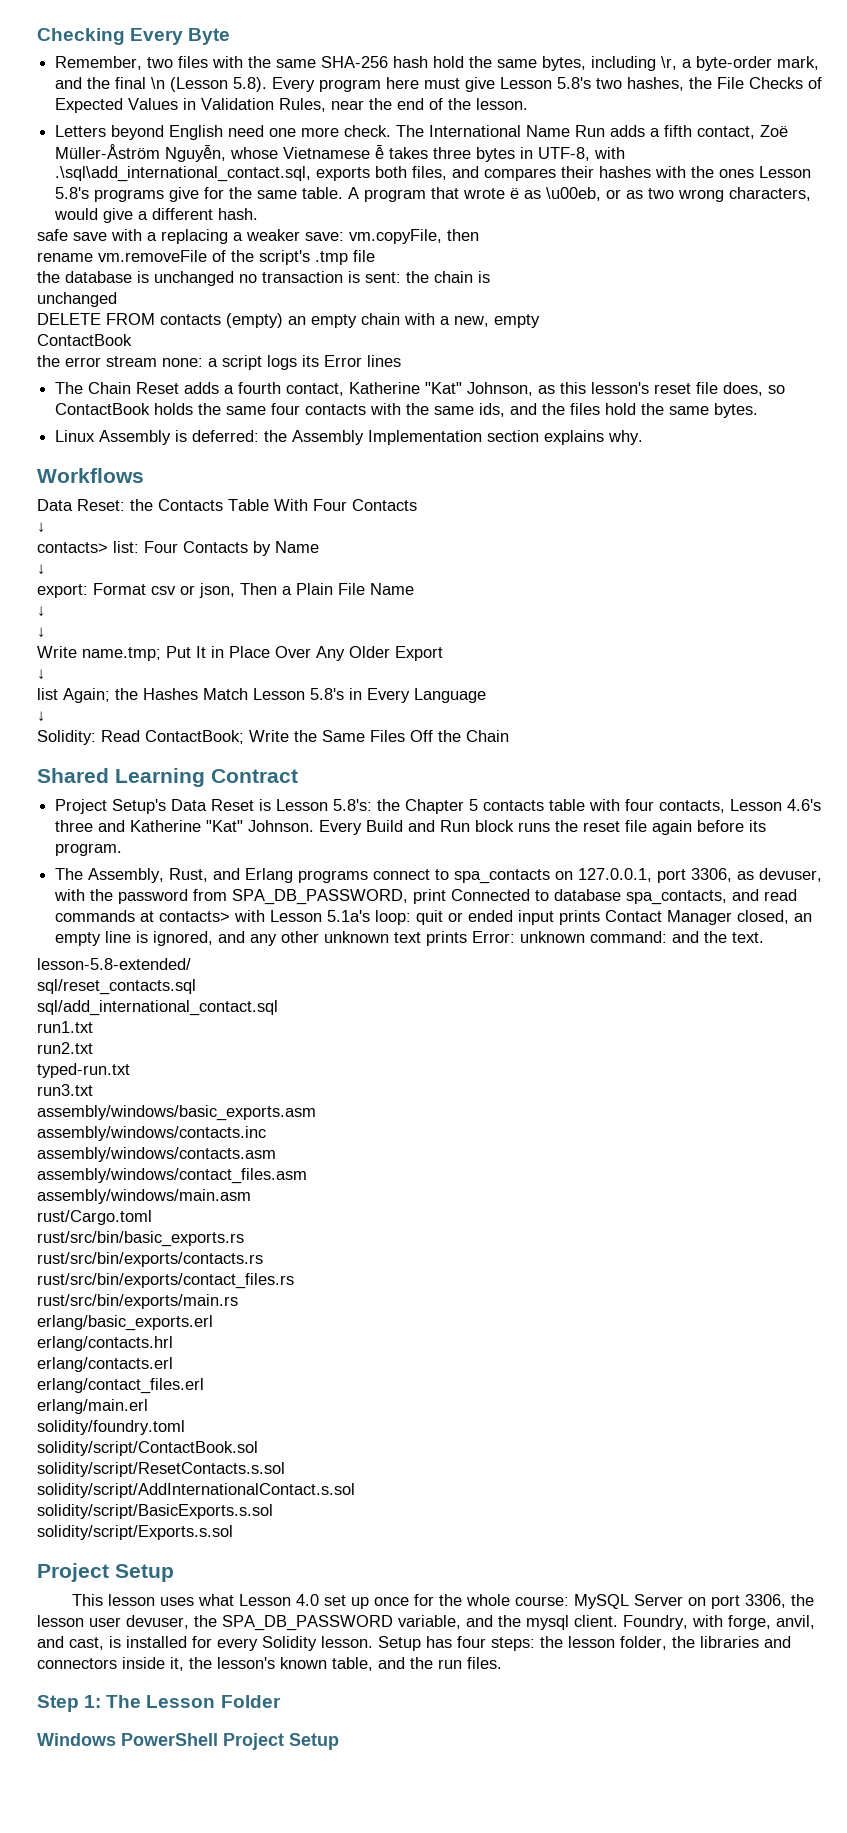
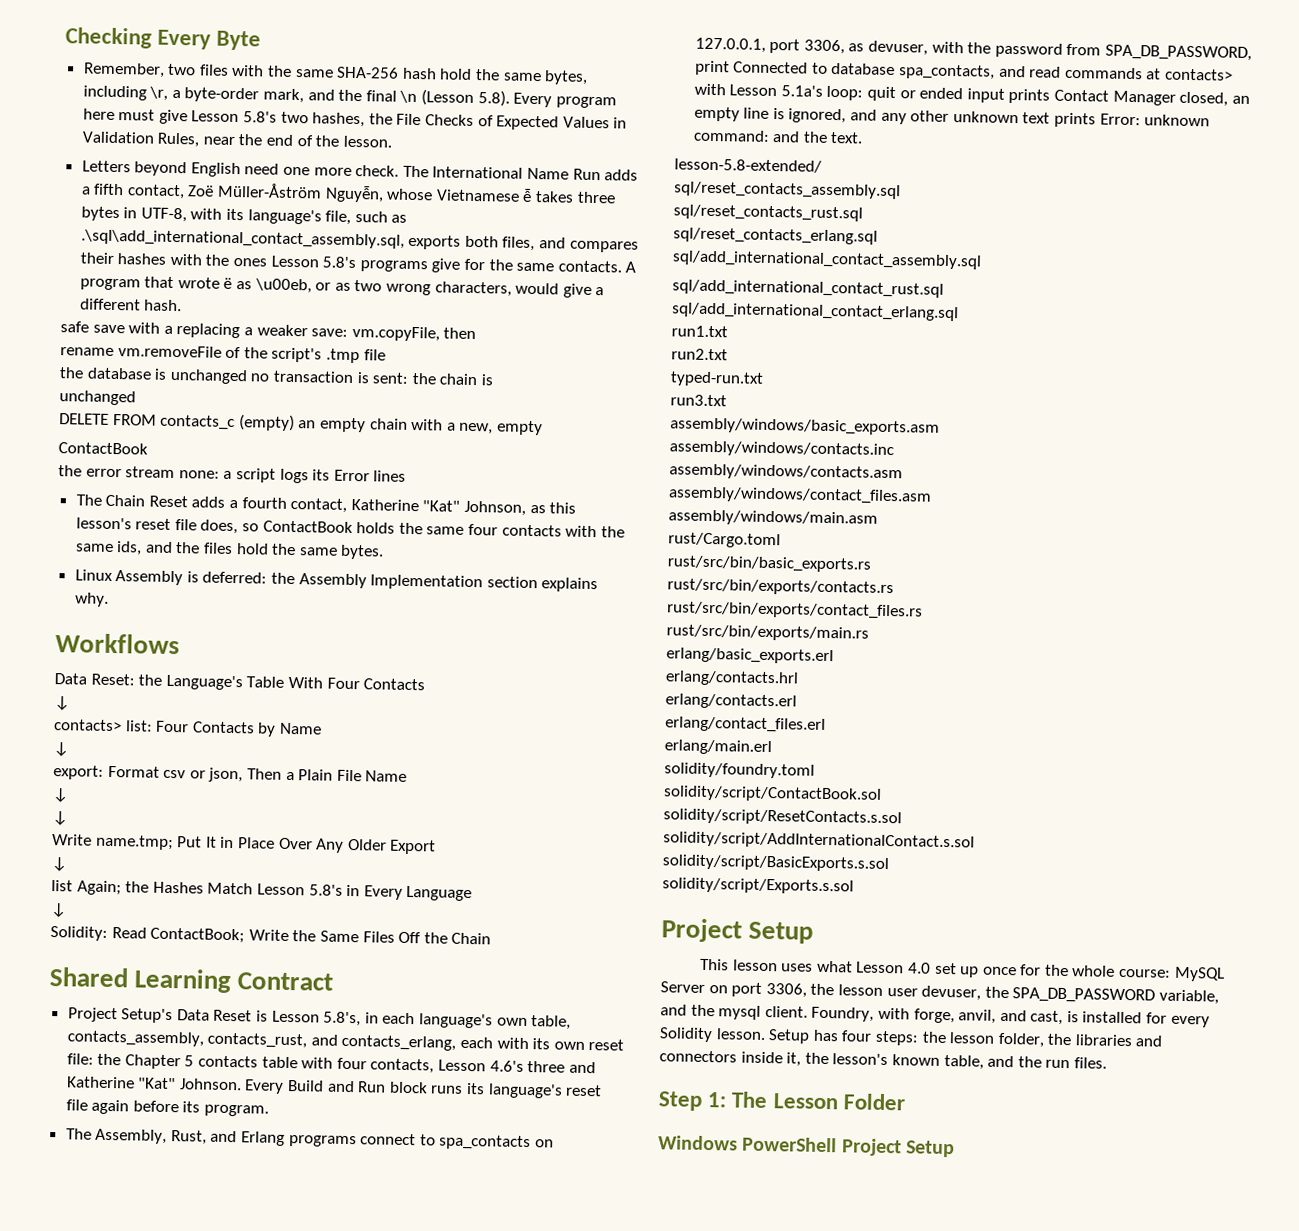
- The International Name Run adds a fifth contact, Zoë Müller-Åström Nguyễn, whose Vietnamese ễ takes three bytes in UTF-8, with .\sql\add_international_contact.sql, exports both files, and compares their hashes with the ones Lesson 5.8's programs give for the same table.
+ The International Name Run adds a fifth contact, Zoë Müller-Åström Nguyễn, whose Vietnamese ễ takes three bytes in UTF-8, with its language's file, such as .\sql\add_international_contact_assembly.sql, exports both files, and compares their hashes with the ones Lesson 5.8's programs give for the same contacts.
- DELETE FROM contacts (empty) an empty chain with a new, empty
+ DELETE FROM contacts_c (empty) an empty chain with a new, empty
- Data Reset: the Contacts Table With Four Contacts
+ Data Reset: the Language's Table With Four Contacts
- Project Setup's Data Reset is Lesson 5.8's: the Chapter 5 contacts table with four contacts, Lesson 4.6's three and Katherine "Kat" Johnson.
+ Project Setup's Data Reset is Lesson 5.8's, in each language's own table, contacts_assembly, contacts_rust, and contacts_erlang, each with its own reset file: the Chapter 5 contacts table with four contacts, Lesson 4.6's three and Katherine "Kat" Johnson.
- Every Build and Run block runs the reset file again before its program.
+ Every Build and Run block runs its language's reset file again before its program.
- sql/reset_contacts.sql
- sql/add_international_contact.sql
+ sql/reset_contacts_assembly.sql
+ sql/reset_contacts_rust.sql
+ sql/reset_contacts_erlang.sql
+ sql/add_international_contact_assembly.sql
+ sql/add_international_contact_rust.sql
+ sql/add_international_contact_erlang.sql

